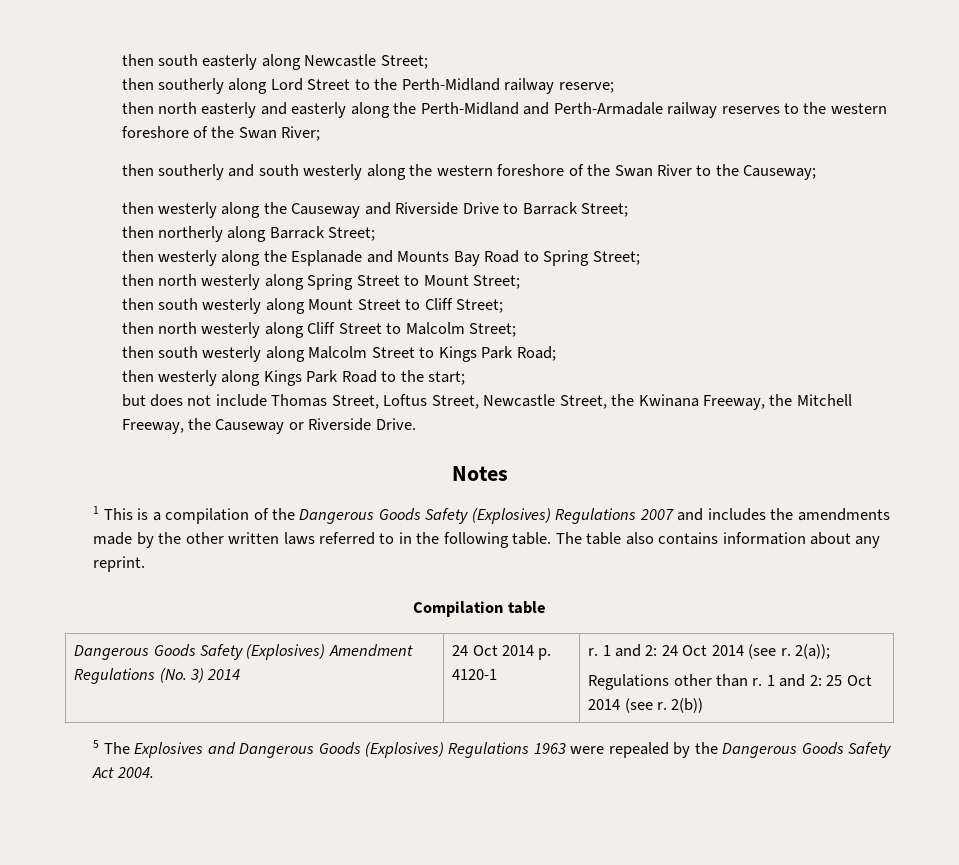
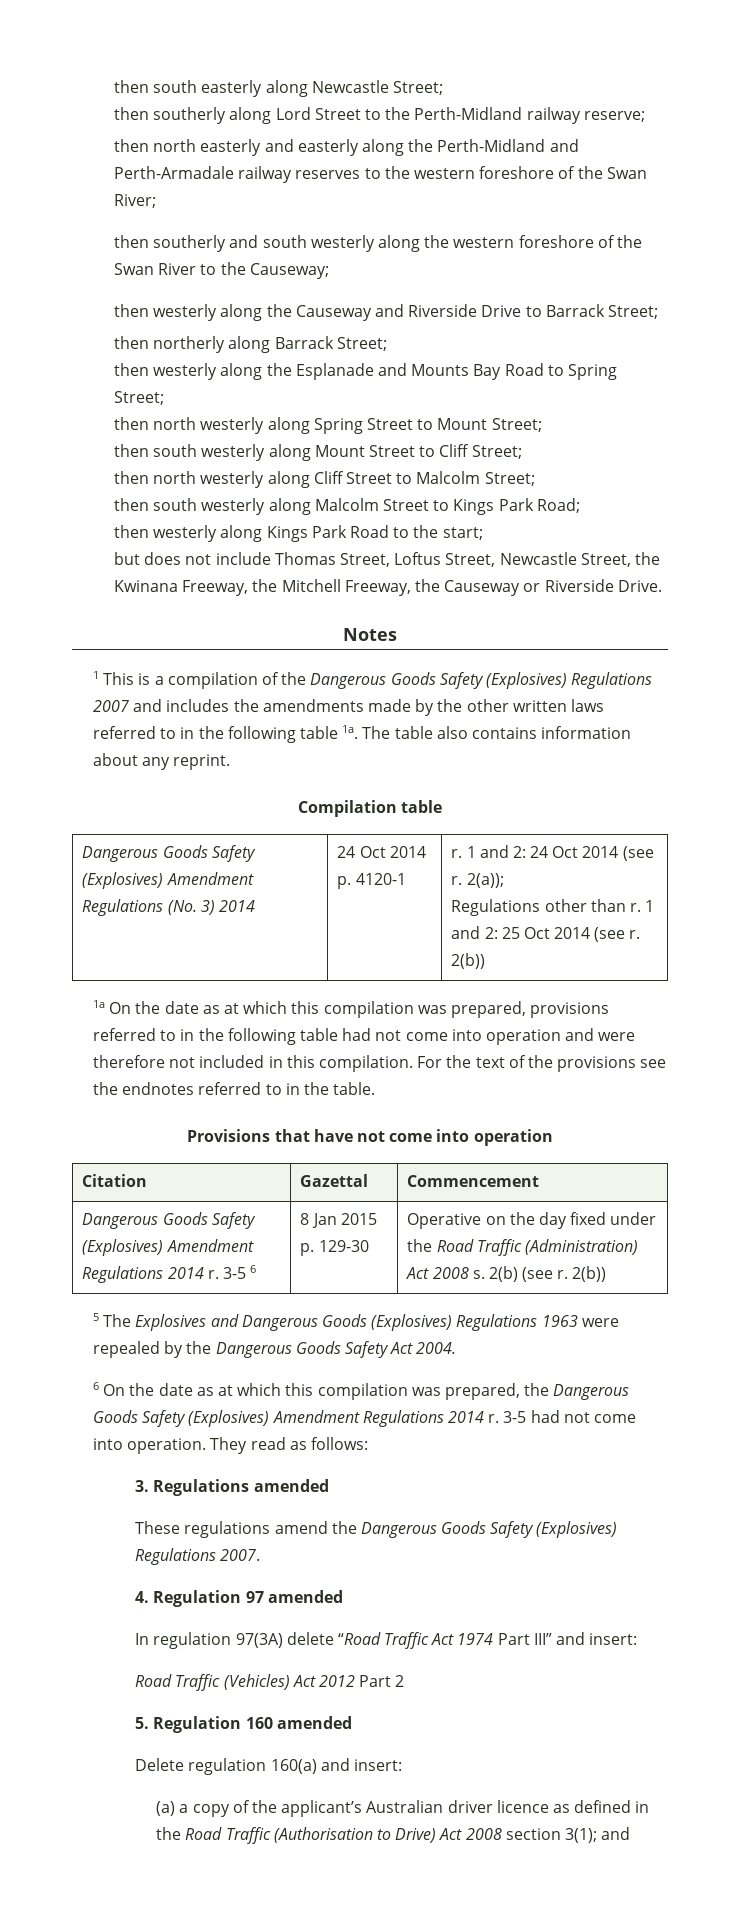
- 1 This is a compilation of the Dangerous Goods Safety (Explosives) Regulations 2007 and includes the amendments made by the other written laws referred to in the following table.
+ 1 This is a compilation of the Dangerous Goods Safety (Explosives) Regulations 2007 and includes the amendments made by the other written laws referred to in the following table 1a.
+ 1a On the date as at which this compilation was prepared, provisions referred to in the following table had not come into operation and were therefore not included in this compilation. For the text of the provisions see the endnotes referred to in the table.
+ Provisions that have not come into operation
+ Citation | Gazettal | Commencement
+ Dangerous Goods Safety (Explosives) Amendment Regulations 2014 r. 3-5 6 | 8 Jan 2015 p. 129-30 | Operative on the day fixed under the Road Traffic (Administration) Act 2008 s. 2(b) (see r. 2(b))
+ 6 On the date as at which this compilation was prepared, the Dangerous Goods Safety (Explosives) Amendment Regulations 2014 r. 3-5 had not come into operation. They read as follows:
+ 3. Regulations amended
+ These regulations amend the Dangerous Goods Safety (Explosives) Regulations 2007.
+ 4. Regulation 97 amended
+ In regulation 97(3A) delete “Road Traffic Act 1974 Part III” and insert:
+ Road Traffic (Vehicles) Act 2012 Part 2
+ 5. Regulation 160 amended
+ Delete regulation 160(a) and insert:
+ (a) a copy of the applicant’s Australian driver licence as defined in the Road Traffic (Authorisation to Drive) Act 2008 section 3(1); and

